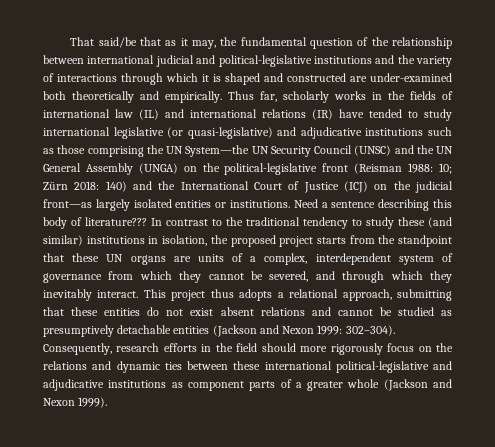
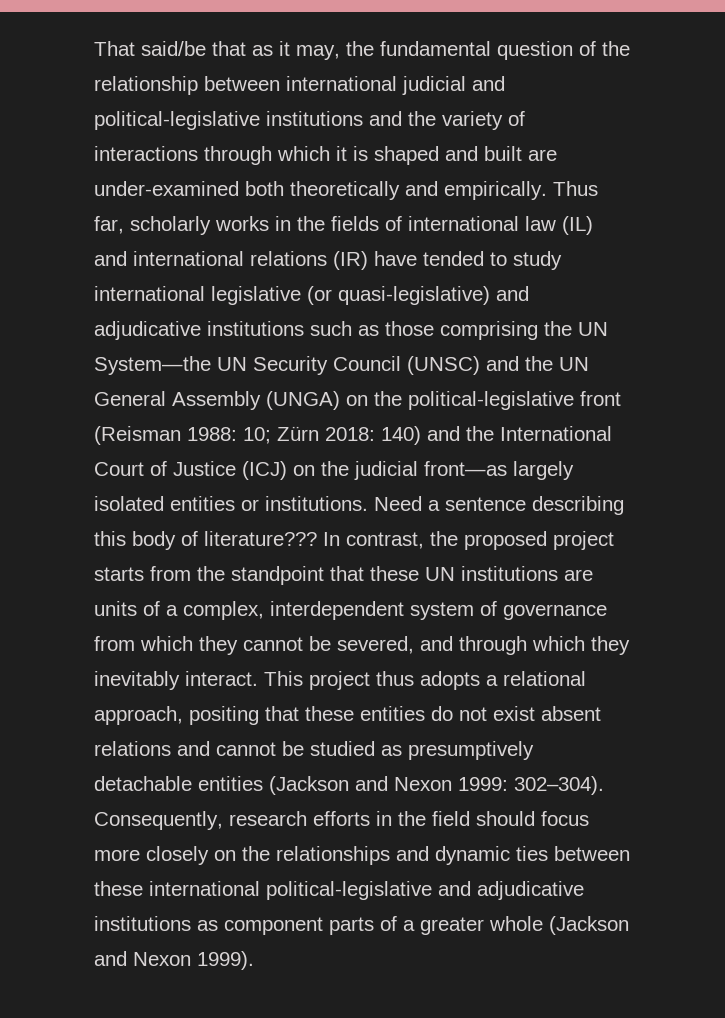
- That said/be that as it may, the fundamental question of the relationship between international judicial and political-legislative institutions and the variety of interactions through which it is shaped and constructed are under-examined both theoretically and empirically.
+ That said/be that as it may, the fundamental question of the relationship between international judicial and political-legislative institutions and the variety of interactions through which it is shaped and built are under-examined both theoretically and empirically.
- In contrast to the traditional tendency to study these (and similar) institutions in isolation, the proposed project starts from the standpoint that these UN organs are units of a complex, interdependent system of governance from which they cannot be severed, and through which they inevitably interact.
+ In contrast, the proposed project starts from the standpoint that these UN institutions are units of a complex, interdependent system of governance from which they cannot be severed, and through which they inevitably interact.
- This project thus adopts a relational approach, submitting that these entities do not exist absent relations and cannot be studied as presumptively detachable entities (Jackson and Nexon 1999: 302–304).
+ This project thus adopts a relational approach, positing that these entities do not exist absent relations and cannot be studied as presumptively detachable entities (Jackson and Nexon 1999: 302–304).
- Consequently, research efforts in the field should more rigorously focus on the relations and dynamic ties between these international political-legislative and adjudicative institutions as component parts of a greater whole (Jackson and Nexon 1999).
+ Consequently, research efforts in the field should focus more closely on the relationships and dynamic ties between these international political-legislative and adjudicative institutions as component parts of a greater whole (Jackson and Nexon 1999).

